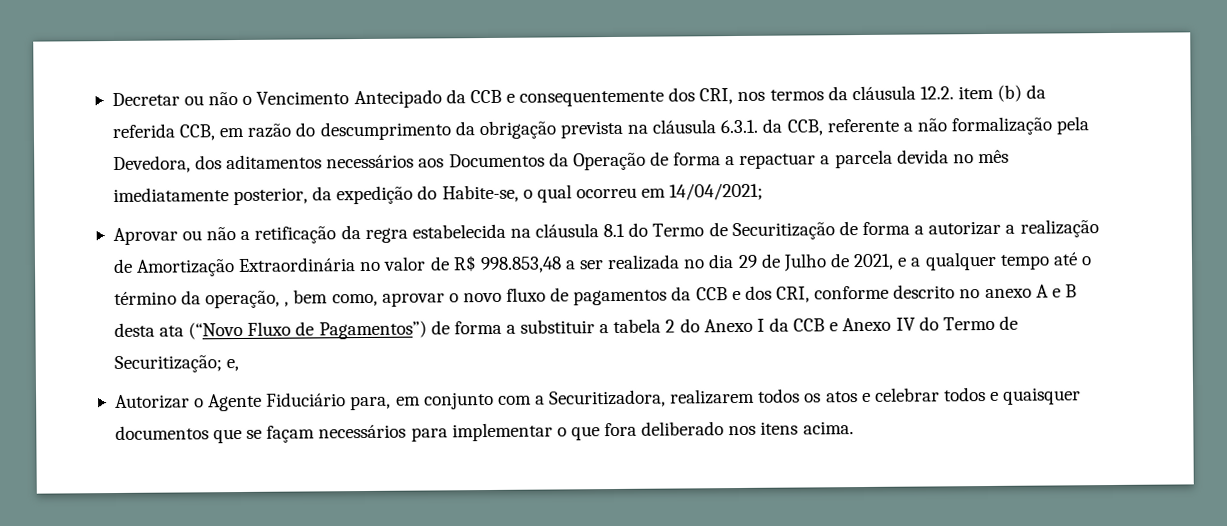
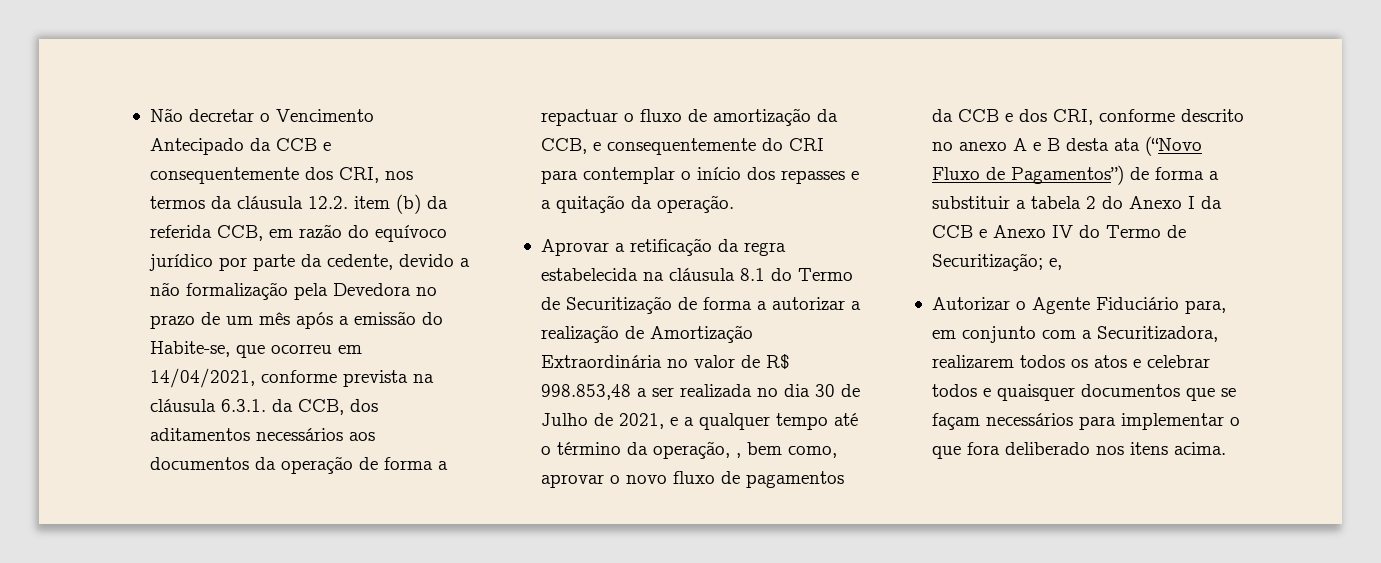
- Decretar ou não o Vencimento Antecipado da CCB e consequentemente dos CRI, nos termos da cláusula 12.2. item (b) da referida CCB, em razão do descumprimento da obrigação prevista na cláusula 6.3.1. da CCB, referente a não formalização pela Devedora, dos aditamentos necessários aos Documentos da Operação de forma a repactuar a parcela devida no mês imediatamente posterior, da expedição do Habite-se, o qual ocorreu em 14/04/2021;
+ Não decretar o Vencimento Antecipado da CCB e consequentemente dos CRI, nos termos da cláusula 12.2. item (b) da referida CCB, em razão do equívoco jurídico por parte da cedente, devido a não formalização pela Devedora no prazo de um mês após a emissão do Habite-se, que ocorreu em 14/04/2021, conforme prevista na cláusula 6.3.1. da CCB, dos aditamentos necessários aos documentos da operação de forma a repactuar o fluxo de amortização da CCB, e consequentemente do CRI para contemplar o início dos repasses e a quitação da operação.
- Aprovar ou não a retificação da regra estabelecida na cláusula 8.1 do Termo de Securitização de forma a autorizar a realização de Amortização Extraordinária no valor de R$ 998.853,48 a ser realizada no dia 29 de Julho de 2021, e a qualquer tempo até o término da operação, , bem como, aprovar o novo fluxo de pagamentos da CCB e dos CRI, conforme descrito no anexo A e B desta ata (“Novo Fluxo de Pagamentos”) de forma a substituir a tabela 2 do Anexo I da CCB e Anexo IV do Termo de Securitização;
+ Aprovar a retificação da regra estabelecida na cláusula 8.1 do Termo de Securitização de forma a autorizar a realização de Amortização Extraordinária no valor de R$ 998.853,48 a ser realizada no dia 30 de Julho de 2021, e a qualquer tempo até o término da operação, , bem como, aprovar o novo fluxo de pagamentos da CCB e dos CRI, conforme descrito no anexo A e B desta ata (“Novo Fluxo de Pagamentos”) de forma a substituir a tabela 2 do Anexo I da CCB e Anexo IV do Termo de Securitização;

